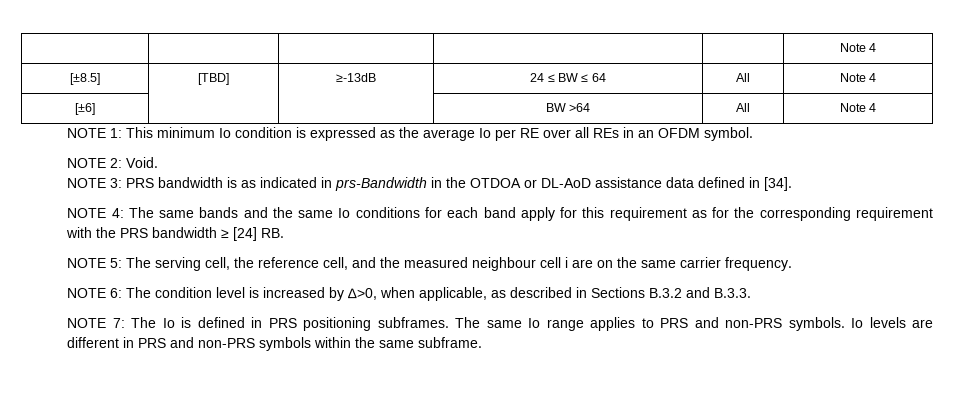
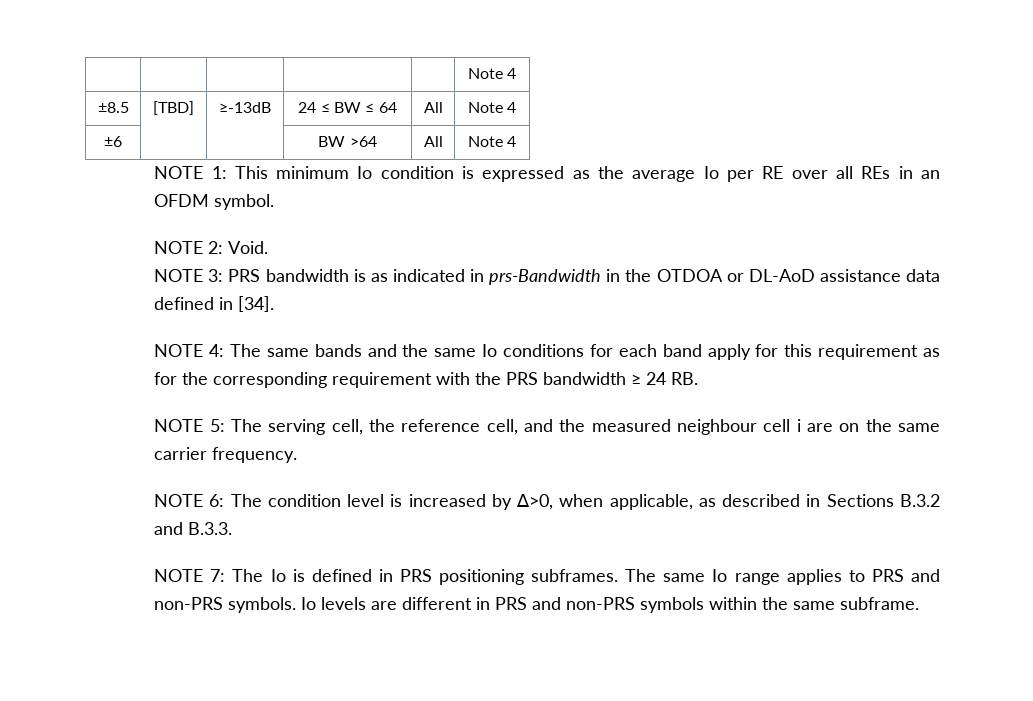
  | | | | | Note 4
- [±8.5] | [TBD] | ≥-13dB | 24 ≤ BW ≤ 64 | All | Note 4
+ ±8.5 | [TBD] | ≥-13dB | 24 ≤ BW ≤ 64 | All | Note 4
- [±6] | | | BW >64 | All | Note 4
+ ±6 | | | BW >64 | All | Note 4
- NOTE 4: The same bands and the same Io conditions for each band apply for this requirement as for the corresponding requirement with the PRS bandwidth ≥ [24] RB.
+ NOTE 4: The same bands and the same Io conditions for each band apply for this requirement as for the corresponding requirement with the PRS bandwidth ≥ 24 RB.

